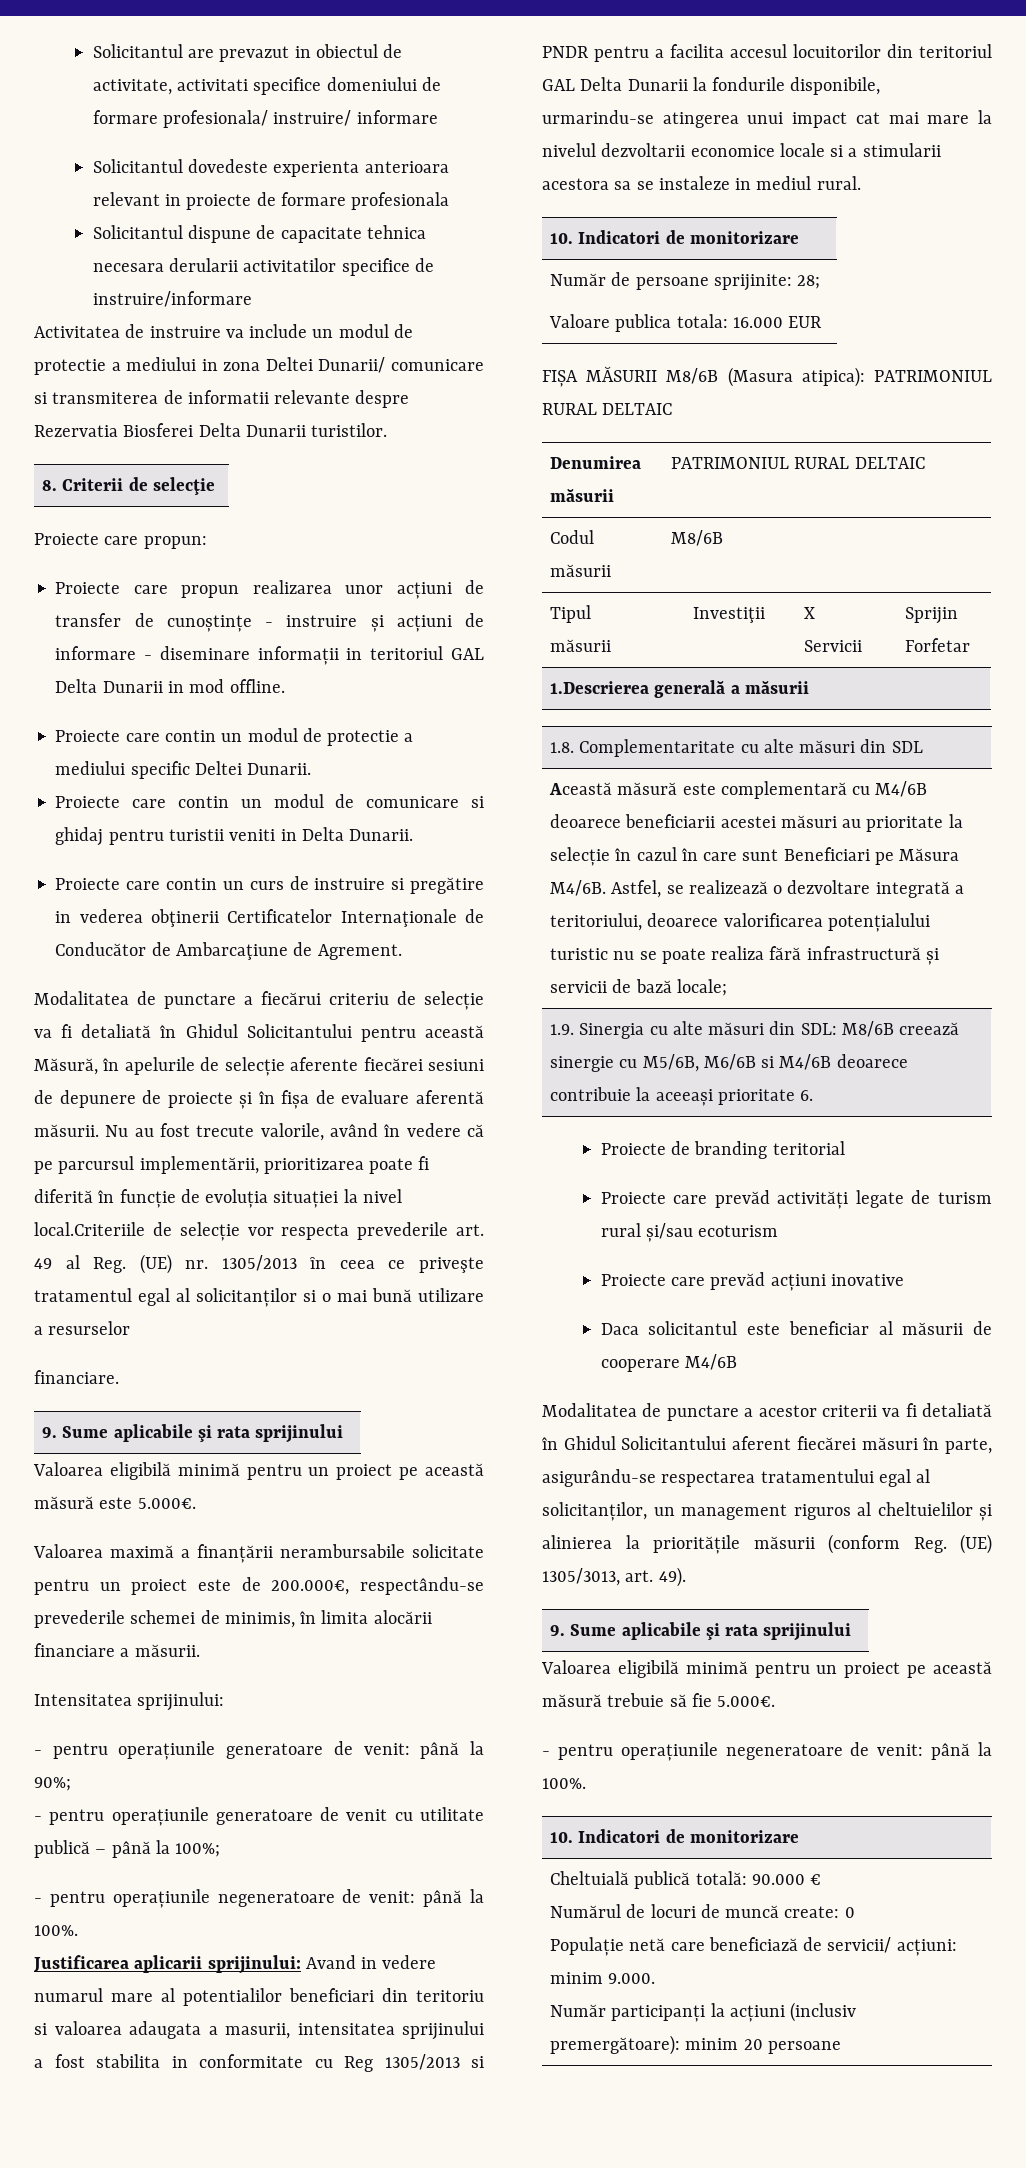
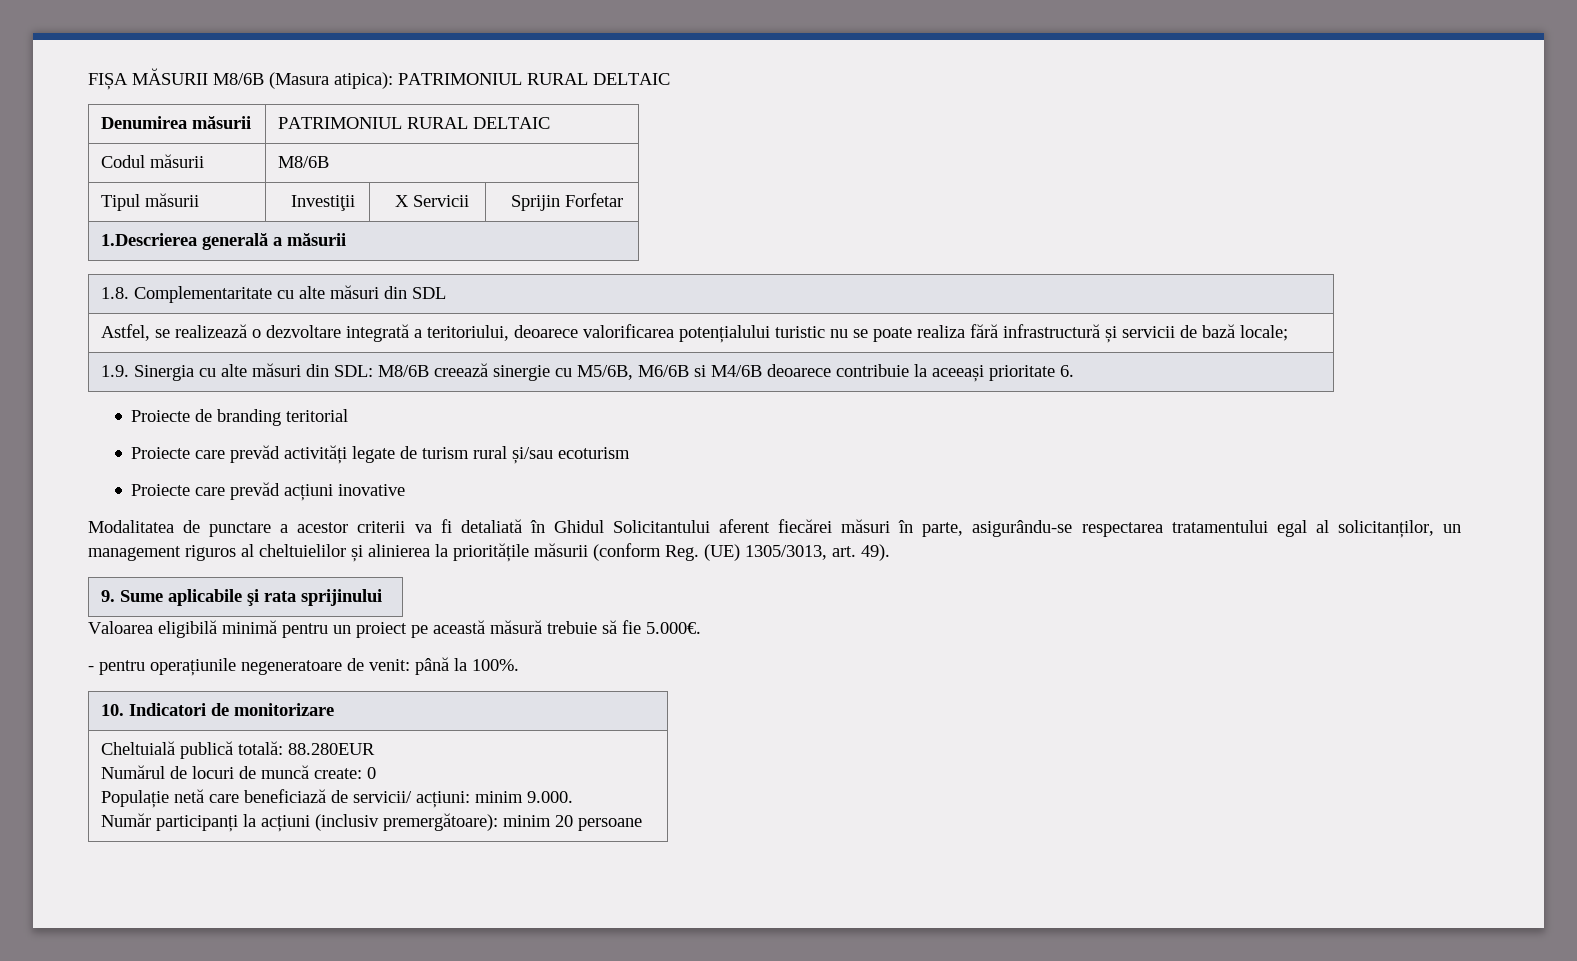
- Solicitantul are prevazut in obiectul de activitate, activitati specifice domeniului de formare profesionala/ instruire/ informare
- Solicitantul dovedeste experienta anterioara relevant in proiecte de formare profesionala
- Solicitantul dispune de capacitate tehnica necesara derularii activitatilor specifice de instruire/informare
- Activitatea de instruire va include un modul de protectie a mediului in zona Deltei Dunarii/ comunicare si transmiterea de informatii relevante despre Rezervatia Biosferei Delta Dunarii turistilor.
- 8. Criterii de selecţie
- Proiecte care propun:
- Proiecte care propun realizarea unor acțiuni de transfer de cunoștințe - instruire și acțiuni de informare - diseminare informații in teritoriul GAL Delta Dunarii in mod offline.
- Proiecte care contin un modul de protectie a mediului specific Deltei Dunarii.
- Proiecte care contin un modul de comunicare si ghidaj pentru turistii veniti in Delta Dunarii.
- Proiecte care contin un curs de instruire si pregătire in vederea obţinerii Certificatelor Internaţionale de Conducător de Ambarcaţiune de Agrement.
- Modalitatea de punctare a fiecărui criteriu de selecție va fi detaliată în Ghidul Solicitantului pentru această Măsură, în apelurile de selecție aferente fiecărei sesiuni de depunere de proiecte și în fișa de evaluare aferentă măsurii. Nu au fost trecute valorile, având în vedere că pe parcursul implementării, prioritizarea poate fi diferită în funcție de evoluția situației la nivel local.Criteriile de selecție vor respecta prevederile art. 49 al Reg. (UE) nr. 1305/2013 ȋn ceea ce priveşte tratamentul egal al solicitanților si o mai bună utilizare a resurselor
- financiare.
- 9. Sume aplicabile şi rata sprijinului
- Valoarea eligibilă minimă pentru un proiect pe această măsură este 5.000€.
- Valoarea maximă a finanțării nerambursabile solicitate pentru un proiect este de 200.000€, respectându-se prevederile schemei de minimis, în limita alocării financiare a măsurii.
- Intensitatea sprijinului:
- - pentru operațiunile generatoare de venit: până la 90%;
- - pentru operațiunile generatoare de venit cu utilitate publică – până la 100%;
- - pentru operațiunile negeneratoare de venit: până la 100%.
- Justificarea aplicarii sprijinului: Avand in vedere numarul mare al potentialilor beneficiari din teritoriu si valoarea adaugata a masurii, intensitatea sprijinului a fost stabilita in conformitate cu Reg 1305/2013 si PNDR pentru a facilita accesul locuitorilor din teritoriul GAL Delta Dunarii la fondurile disponibile, urmarindu-se atingerea unui impact cat mai mare la nivelul dezvoltarii economice locale si a stimularii acestora sa se instaleze in mediul rural.
- 10. Indicatori de monitorizare
- Număr de persoane sprijinite: 28;
- Valoare publica totala: 16.000 EUR
- Această măsură este complementară cu M4/6B deoarece beneficiarii acestei măsuri au prioritate la selecție în cazul în care sunt Beneficiari pe Măsura M4/6B.
- Daca solicitantul este beneficiar al măsurii de cooperare M4/6B
- Cheltuială publică totală: 90.000 €
+ Cheltuială publică totală: 88.280EUR

